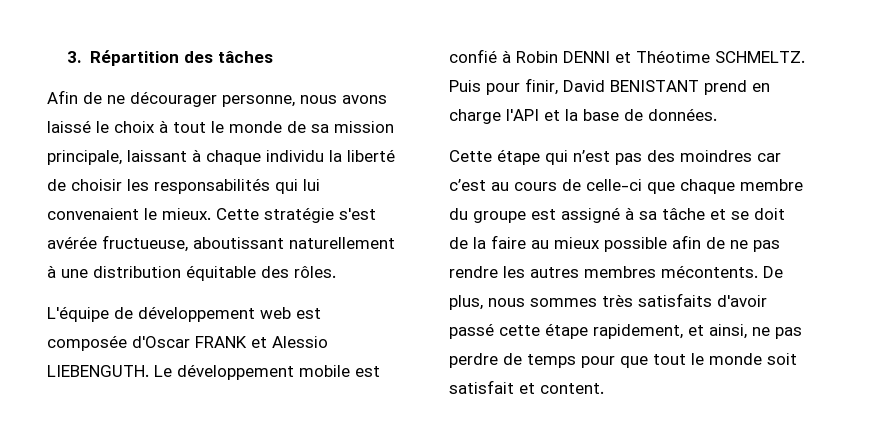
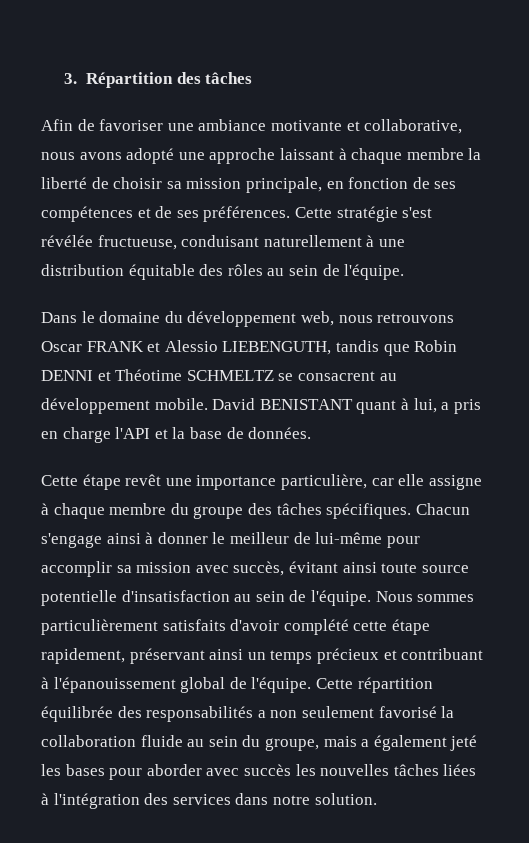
- Afin de ne décourager personne, nous avons laissé le choix à tout le monde de sa mission principale, laissant à chaque individu la liberté de choisir les responsabilités qui lui convenaient le mieux. Cette stratégie s'est avérée fructueuse, aboutissant naturellement à une distribution équitable des rôles.
- L'équipe de développement web est composée d'Oscar FRANK et Alessio LIEBENGUTH. Le développement mobile est confié à Robin DENNI et Théotime SCHMELTZ. Puis pour finir, David BENISTANT prend en charge l'API et la base de données.
+ Afin de favoriser une ambiance motivante et collaborative, nous avons adopté une approche laissant à chaque membre la liberté de choisir sa mission principale, en fonction de ses compétences et de ses préférences. Cette stratégie s'est révélée fructueuse, conduisant naturellement à une distribution équitable des rôles au sein de l'équipe.
+ Dans le domaine du développement web, nous retrouvons Oscar FRANK et Alessio LIEBENGUTH, tandis que Robin DENNI et Théotime SCHMELTZ se consacrent au développement mobile. David BENISTANT quant à lui, a pris en charge l'API et la base de données.
- Cette étape qui n’est pas des moindres car c’est au cours de celle-ci que chaque membre du groupe est assigné à sa tâche et se doit de la faire au mieux possible afin de ne pas rendre les autres membres mécontents. De plus, nous sommes très satisfaits d'avoir passé cette étape rapidement, et ainsi, ne pas perdre de temps pour que tout le monde soit satisfait et content.
+ Cette étape revêt une importance particulière, car elle assigne à chaque membre du groupe des tâches spécifiques. Chacun s'engage ainsi à donner le meilleur de lui-même pour accomplir sa mission avec succès, évitant ainsi toute source potentielle d'insatisfaction au sein de l'équipe. Nous sommes particulièrement satisfaits d'avoir complété cette étape rapidement, préservant ainsi un temps précieux et contribuant à l'épanouissement global de l'équipe. Cette répartition équilibrée des responsabilités a non seulement favorisé la collaboration fluide au sein du groupe, mais a également jeté les bases pour aborder avec succès les nouvelles tâches liées à l'intégration des services dans notre solution.

